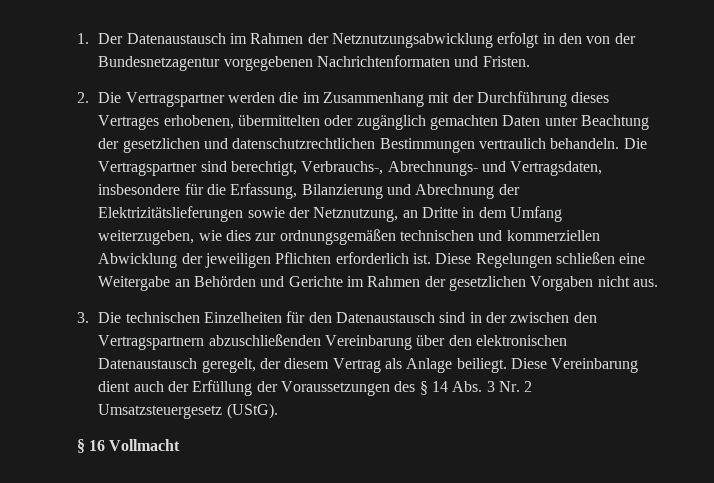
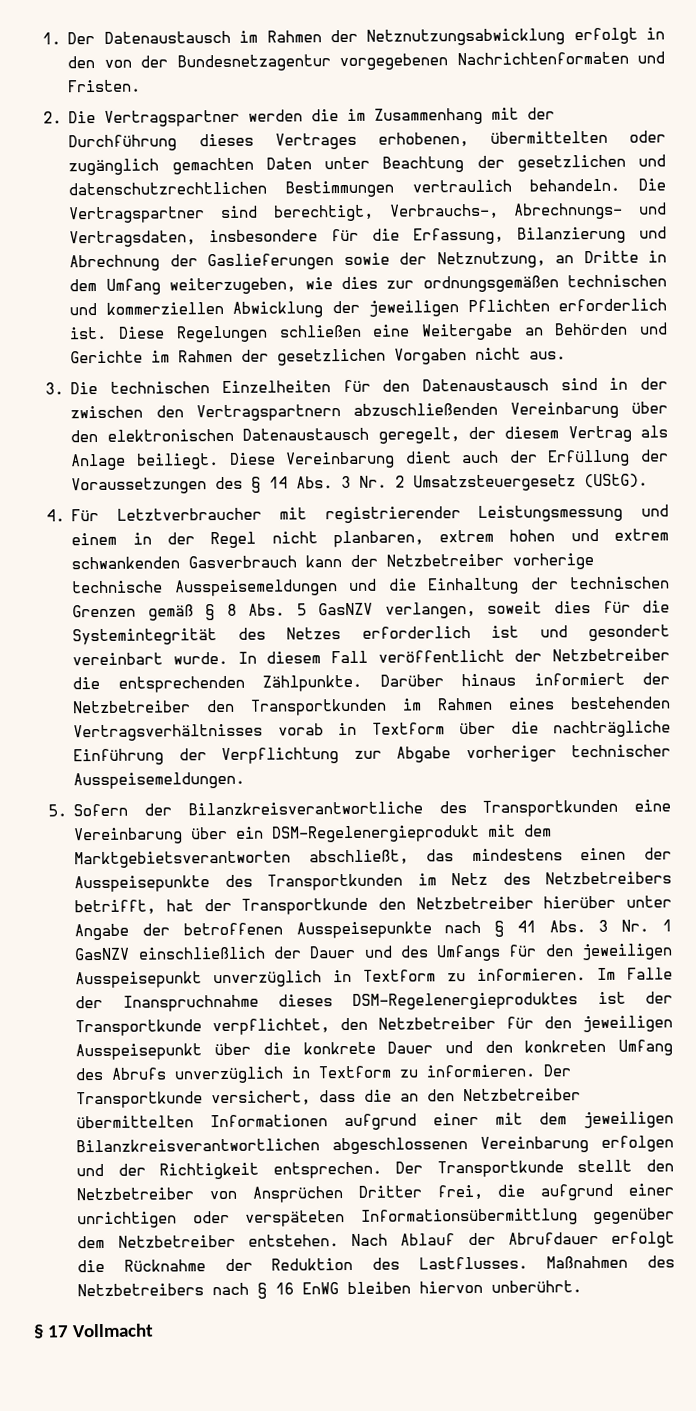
- Die Vertragspartner sind berechtigt, Verbrauchs-, Abrechnungs- und Vertragsdaten, insbesondere für die Erfassung, Bilanzierung und Abrechnung der Elektrizitätslieferungen sowie der Netznutzung, an Dritte in dem Umfang weiterzugeben, wie dies zur ordnungsgemäßen technischen und kommerziellen Abwicklung der jeweiligen Pflichten erforderlich ist.
+ Die Vertragspartner sind berechtigt, Verbrauchs-, Abrechnungs- und Vertragsdaten, insbesondere für die Erfassung, Bilanzierung und Abrechnung der Gaslieferungen sowie der Netznutzung, an Dritte in dem Umfang weiterzugeben, wie dies zur ordnungsgemäßen technischen und kommerziellen Abwicklung der jeweiligen Pflichten erforderlich ist.
- § 16 Vollmacht
+ 4. Für Letztverbraucher mit registrierender Leistungsmessung und einem in der Regel nicht planbaren, extrem hohen und extrem schwankenden Gasverbrauch kann der Netzbetreiber vorherige technische Ausspeisemeldungen und die Einhaltung der technischen Grenzen gemäß § 8 Abs. 5 GasNZV verlangen, soweit dies für die Systemintegrität des Netzes erforderlich ist und gesondert vereinbart wurde. In diesem Fall veröffentlicht der Netzbetreiber die entsprechenden Zählpunkte. Darüber hinaus informiert der Netzbetreiber den Transportkunden im Rahmen eines bestehenden Vertragsverhältnisses vorab in Textform über die nachträgliche Einführung der Verpflichtung zur Abgabe vorheriger technischer Ausspeisemeldungen.
+ 5. Sofern der Bilanzkreisverantwortliche des Transportkunden eine Vereinbarung über ein DSM-Regelenergieprodukt mit dem Marktgebietsverantworten abschließt, das mindestens einen der Ausspeisepunkte des Transportkunden im Netz des Netzbetreibers betrifft, hat der Transportkunde den Netzbetreiber hierüber unter Angabe der betroffenen Ausspeisepunkte nach § 41 Abs. 3 Nr. 1 GasNZV einschließlich der Dauer und des Umfangs für den jeweiligen Ausspeisepunkt unverzüglich in Textform zu informieren. Im Falle der Inanspruchnahme dieses DSM-Regelenergieproduktes ist der Transportkunde verpflichtet, den Netzbetreiber für den jeweiligen Ausspeisepunkt über die konkrete Dauer und den konkreten Umfang des Abrufs unverzüglich in Textform zu informieren. Der Transportkunde versichert, dass die an den Netzbetreiber übermittelten Informationen aufgrund einer mit dem jeweiligen Bilanzkreisverantwortlichen abgeschlossenen Vereinbarung erfolgen und der Richtigkeit entsprechen. Der Transportkunde stellt den Netzbetreiber von Ansprüchen Dritter frei, die aufgrund einer unrichtigen oder verspäteten Informationsübermittlung gegenüber dem Netzbetreiber entstehen. Nach Ablauf der Abrufdauer erfolgt die Rücknahme der Reduktion des Lastflusses. Maßnahmen des Netzbetreibers nach § 16 EnWG bleiben hiervon unberührt.
+ § 17 Vollmacht

